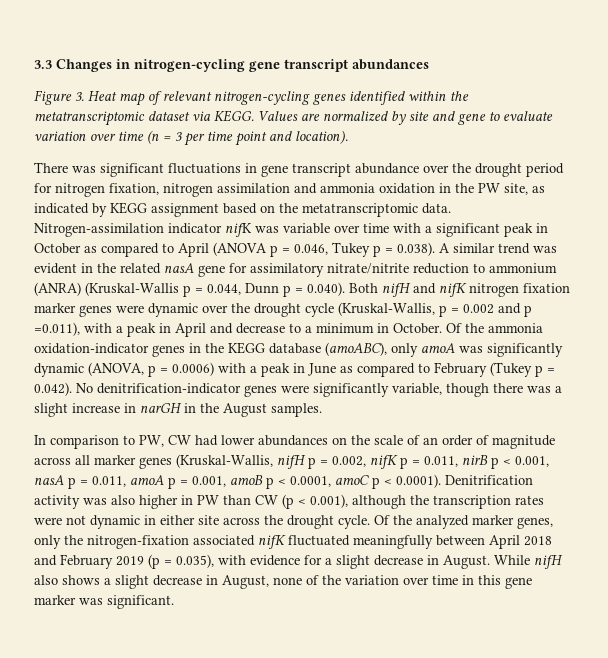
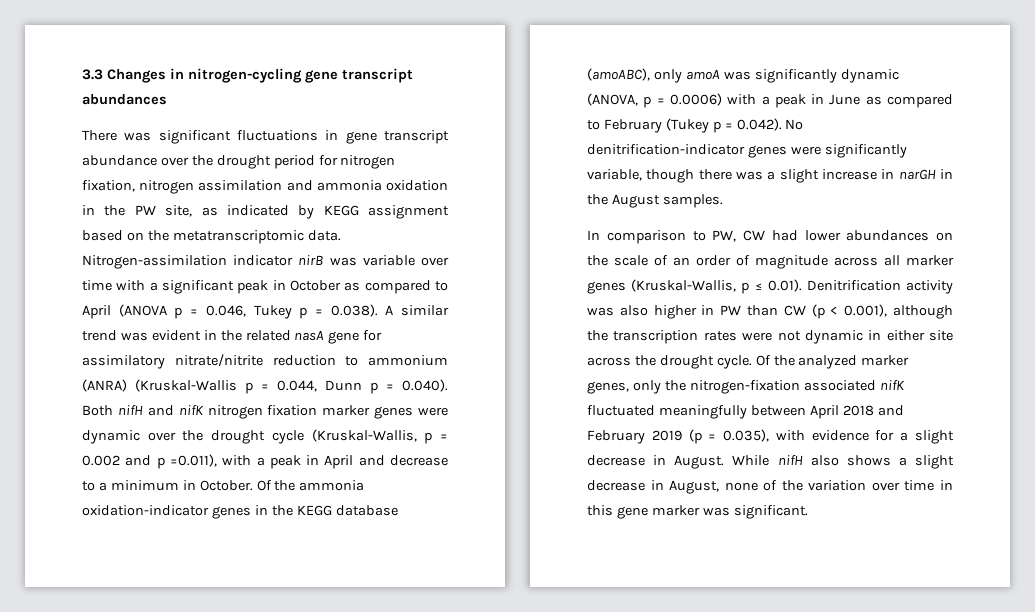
- Figure 3. Heat map of relevant nitrogen-cycling genes identified within the metatranscriptomic dataset via KEGG. Values are normalized by site and gene to evaluate variation over time (n = 3 per time point and location).
- Nitrogen-assimilation indicator nifK was variable over time with a significant peak in October as compared to April (ANOVA p = 0.046, Tukey p = 0.038). A similar trend was evident in the related nasA gene for assimilatory nitrate/nitrite reduction to ammonium (ANRA) (Kruskal-Wallis p = 0.044, Dunn p = 0.040). Both nifH and nifK nitrogen fixation marker genes were dynamic over the drought cycle (Kruskal-Wallis, p = 0.002 and p =0.011), with a peak in April and decrease to a minimum in October.
+ Nitrogen-assimilation indicator nirB was variable over time with a significant peak in October as compared to April (ANOVA p = 0.046, Tukey p = 0.038). A similar trend was evident in the related nasA gene for assimilatory nitrate/nitrite reduction to ammonium (ANRA) (Kruskal-Wallis p = 0.044, Dunn p = 0.040). Both nifH and nifK nitrogen fixation marker genes were dynamic over the drought cycle (Kruskal-Wallis, p = 0.002 and p =0.011), with a peak in April and decrease to a minimum in October.
- In comparison to PW, CW had lower abundances on the scale of an order of magnitude across all marker genes (Kruskal-Wallis, nifH p = 0.002, nifK p = 0.011, nirB p < 0.001, nasA p = 0.011, amoA p = 0.001, amoB p < 0.0001, amoC p < 0.0001). Denitrification activity was also higher in PW than CW (p < 0.001), although the transcription rates were not dynamic in either site across the drought cycle.
+ In comparison to PW, CW had lower abundances on the scale of an order of magnitude across all marker genes (Kruskal-Wallis, p ≤ 0.01). Denitrification activity was also higher in PW than CW (p < 0.001), although the transcription rates were not dynamic in either site across the drought cycle.

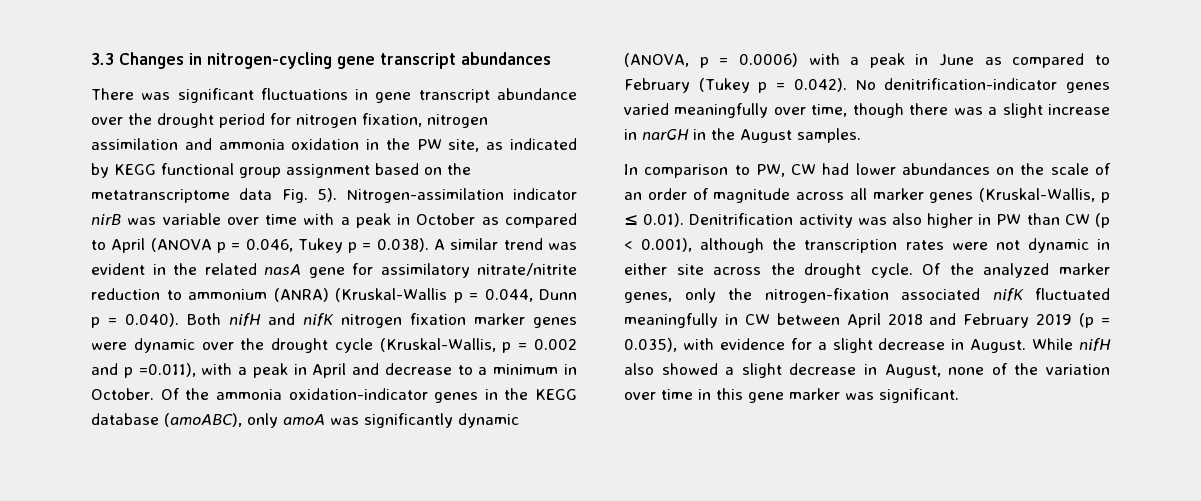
- There was significant fluctuations in gene transcript abundance over the drought period for nitrogen fixation, nitrogen assimilation and ammonia oxidation in the PW site, as indicated by KEGG assignment based on the metatranscriptomic data.
+ There was significant fluctuations in gene transcript abundance over the drought period for nitrogen fixation, nitrogen assimilation and ammonia oxidation in the PW site, as indicated by KEGG functional group assignment based on the metatranscriptome data Fig. 5).
- Nitrogen-assimilation indicator nirB was variable over time with a significant peak in October as compared to April (ANOVA p = 0.046, Tukey p = 0.038). A similar trend was evident in the related nasA gene for assimilatory nitrate/nitrite reduction to ammonium (ANRA) (Kruskal-Wallis p = 0.044, Dunn p = 0.040). Both nifH and nifK nitrogen fixation marker genes were dynamic over the drought cycle (Kruskal-Wallis, p = 0.002 and p =0.011), with a peak in April and decrease to a minimum in October.
+ Nitrogen-assimilation indicator nirB was variable over time with a peak in October as compared to April (ANOVA p = 0.046, Tukey p = 0.038). A similar trend was evident in the related nasA gene for assimilatory nitrate/nitrite reduction to ammonium (ANRA) (Kruskal-Wallis p = 0.044, Dunn p = 0.040). Both nifH and nifK nitrogen fixation marker genes were dynamic over the drought cycle (Kruskal-Wallis, p = 0.002 and p =0.011), with a peak in April and decrease to a minimum in October.
- Of the ammonia oxidation-indicator genes in the KEGG database (amoABC), only amoA was significantly dynamic (ANOVA, p = 0.0006) with a peak in June as compared to February (Tukey p = 0.042). No denitrification-indicator genes were significantly variable, though there was a slight increase in narGH in the August samples.
+ Of the ammonia oxidation-indicator genes in the KEGG database (amoABC), only amoA was significantly dynamic (ANOVA, p = 0.0006) with a peak in June as compared to February (Tukey p = 0.042). No denitrification-indicator genes varied meaningfully over time, though there was a slight increase in narGH in the August samples.
- Of the analyzed marker genes, only the nitrogen-fixation associated nifK fluctuated meaningfully between April 2018 and February 2019 (p = 0.035), with evidence for a slight decrease in August.
+ Of the analyzed marker genes, only the nitrogen-fixation associated nifK fluctuated meaningfully in CW between April 2018 and February 2019 (p = 0.035), with evidence for a slight decrease in August.
- While nifH also shows a slight decrease in August, none of the variation over time in this gene marker was significant.
+ While nifH also showed a slight decrease in August, none of the variation over time in this gene marker was significant.

